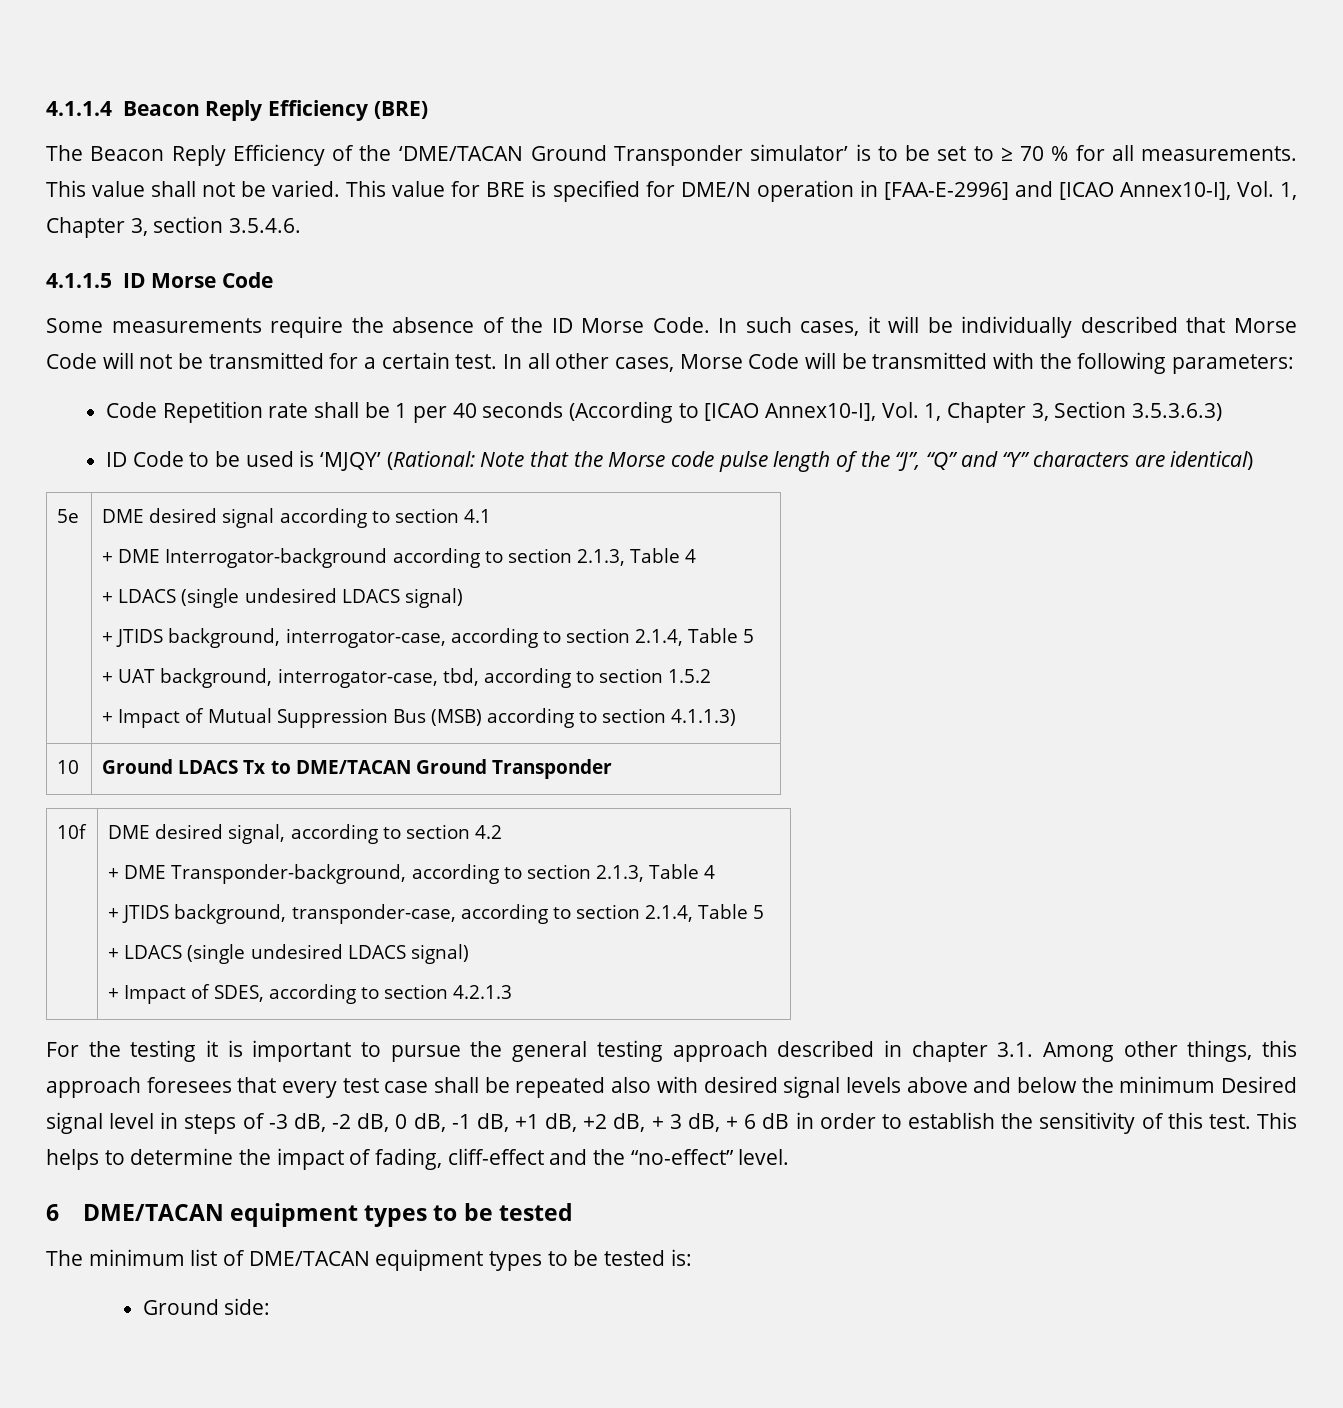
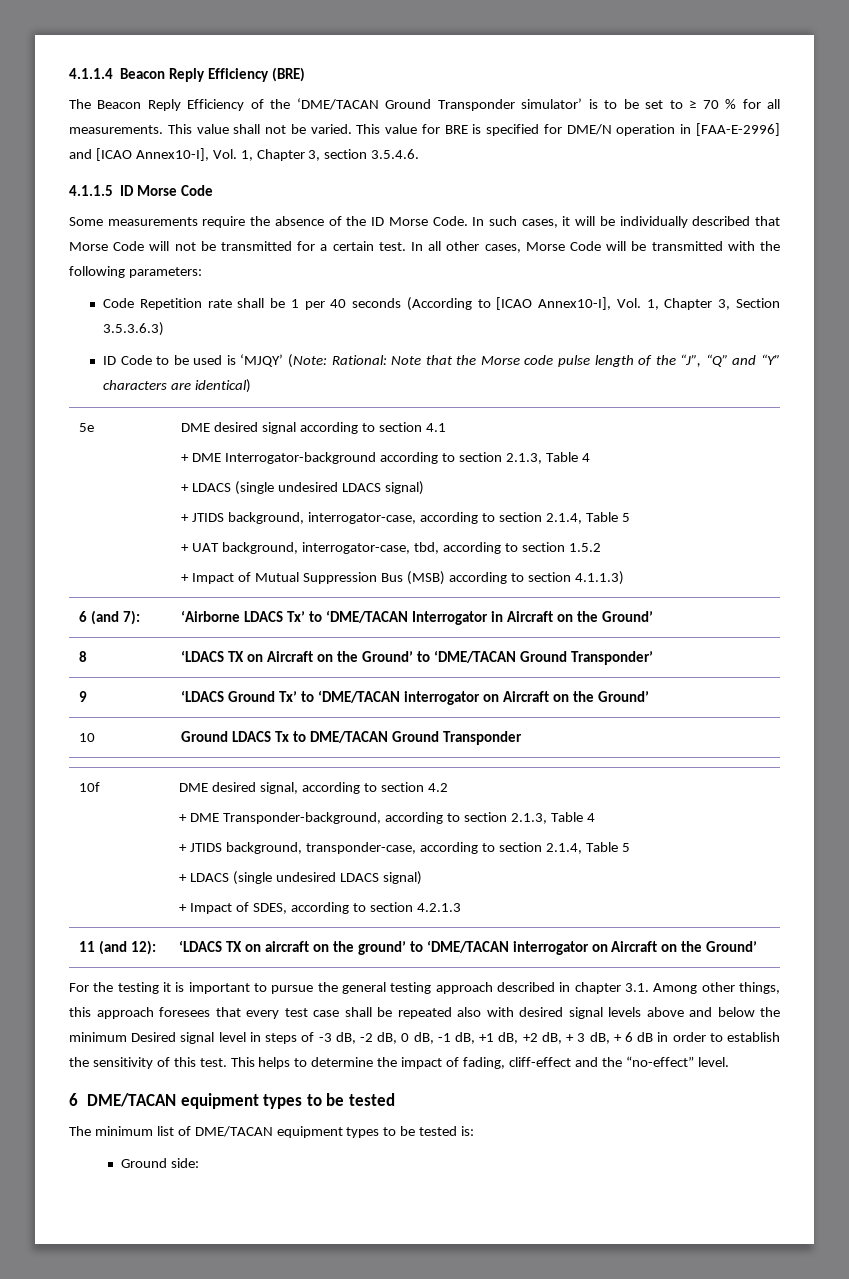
- ID Code to be used is ‘MJQY’ (Rational: Note that the Morse code pulse length of the “J”, “Q” and “Y” characters are identical)
+ ID Code to be used is ‘MJQY’ (Note: Rational: Note that the Morse code pulse length of the “J”, “Q” and “Y” characters are identical)
+ 6 (and 7): | ‘Airborne LDACS Tx’ to ‘DME/TACAN Interrogator in Aircraft on the Ground’
+ 8 | ‘LDACS TX on Aircraft on the Ground’ to ‘DME/TACAN Ground Transponder’
+ 9 | ‘LDACS Ground Tx’ to ‘DME/TACAN interrogator on Aircraft on the Ground’
+ 11 (and 12): | ‘LDACS TX on aircraft on the ground’ to ‘DME/TACAN interrogator on Aircraft on the Ground’

